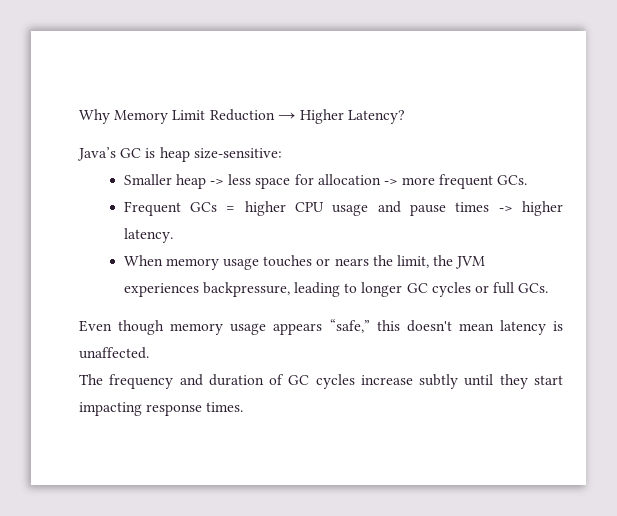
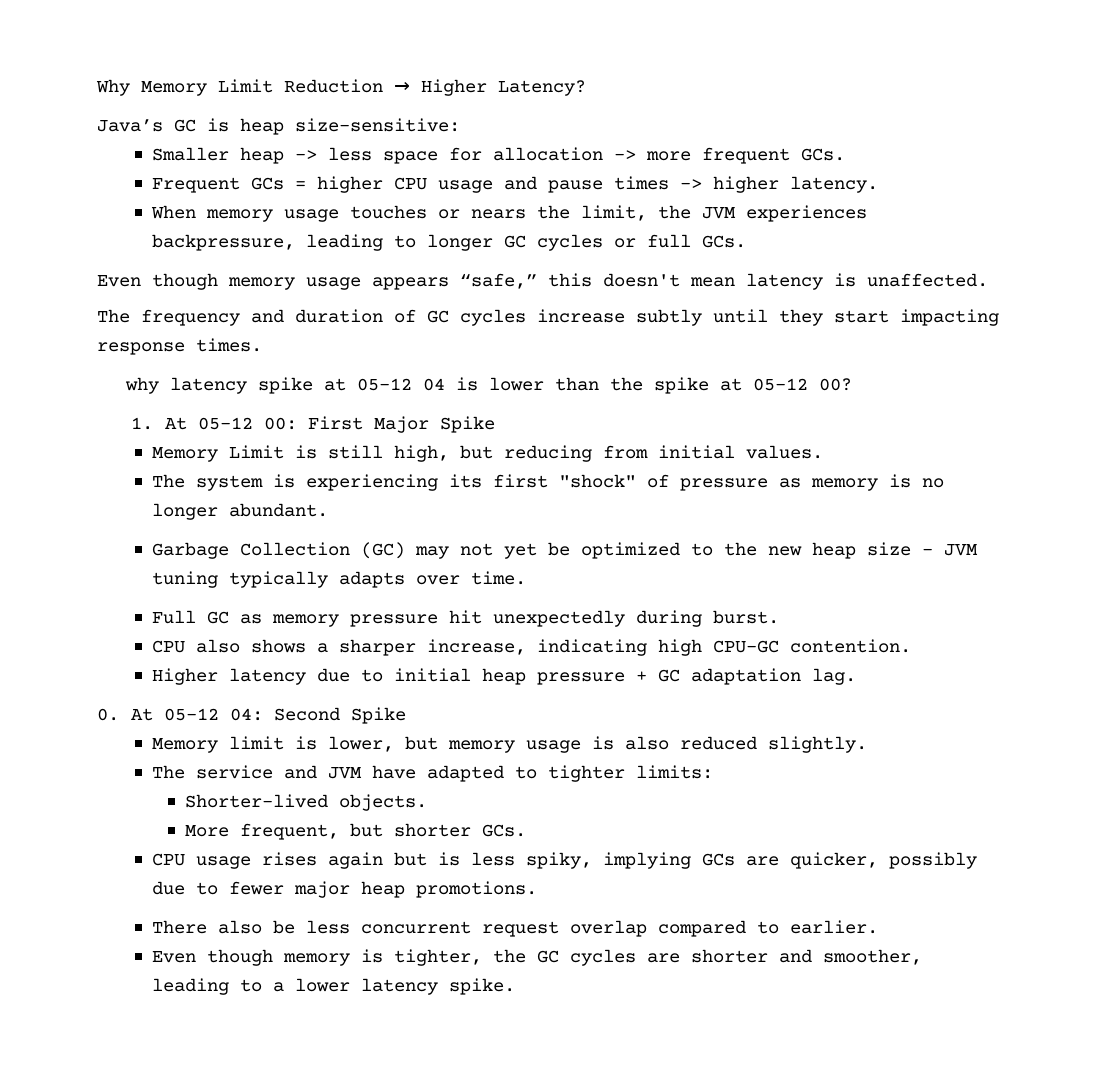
+ why latency spike at 05-12 04 is lower than the spike at 05-12 00?
+ 1. At 05-12 00: First Major Spike
+ Memory Limit is still high, but reducing from initial values.
+ The system is experiencing its first "shock" of pressure as memory is no longer abundant.
+ Garbage Collection (GC) may not yet be optimized to the new heap size - JVM tuning typically adapts over time.
+ Full GC as memory pressure hit unexpectedly during burst.
+ CPU also shows a sharper increase, indicating high CPU-GC contention.
+ Higher latency due to initial heap pressure + GC adaptation lag.
+ 0. At 05-12 04: Second Spike
+ Memory limit is lower, but memory usage is also reduced slightly.
+ The service and JVM have adapted to tighter limits:
+ Shorter-lived objects.
+ More frequent, but shorter GCs.
+ CPU usage rises again but is less spiky, implying GCs are quicker, possibly due to fewer major heap promotions.
+ There also be less concurrent request overlap compared to earlier.
+ Even though memory is tighter, the GC cycles are shorter and smoother, leading to a lower latency spike.

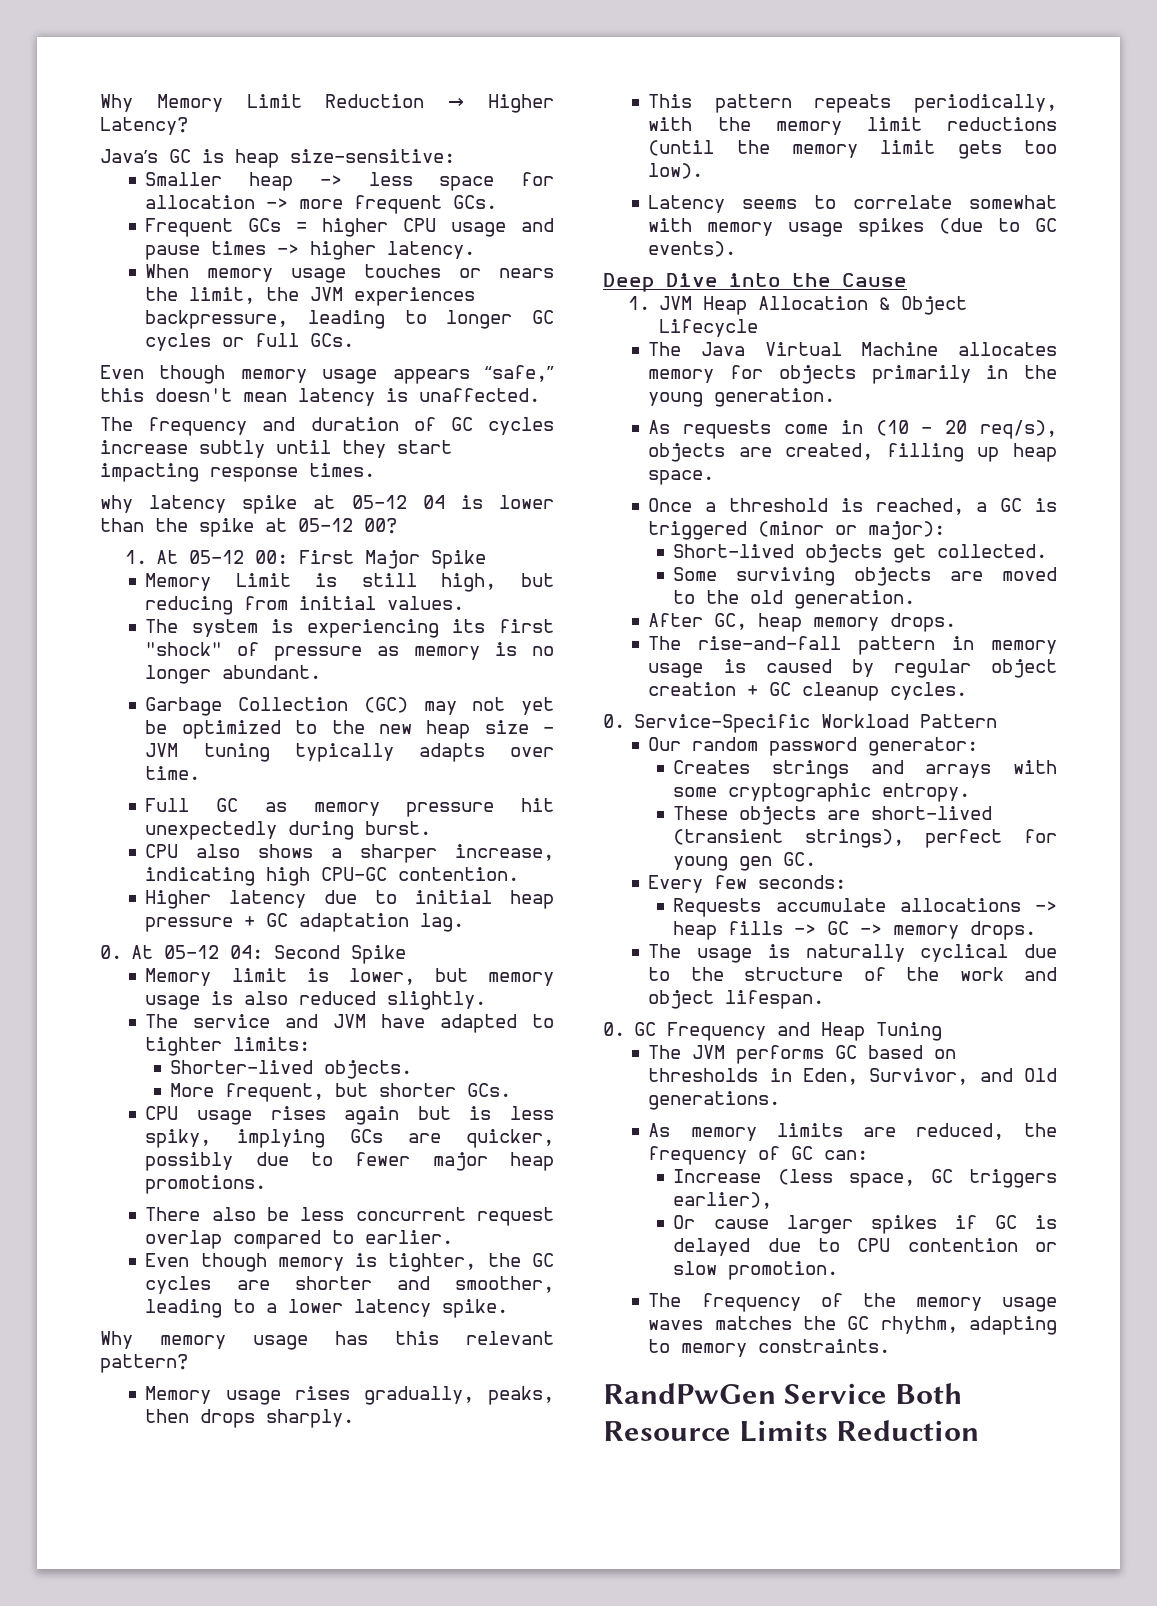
+ Why memory usage has this relevant pattern?
+ Memory usage rises gradually, peaks, then drops sharply.
+ This pattern repeats periodically, with the memory limit reductions (until the memory limit gets too low).
+ Latency seems to correlate somewhat with memory usage spikes (due to GC events).
+ Deep Dive into the Cause
+ 1. JVM Heap Allocation & Object Lifecycle
+ The Java Virtual Machine allocates memory for objects primarily in the young generation.
+ As requests come in (10 - 20 req/s), objects are created, filling up heap space.
+ Once a threshold is reached, a GC is triggered (minor or major):
+ Short-lived objects get collected.
+ Some surviving objects are moved to the old generation.
+ After GC, heap memory drops.
+ The rise-and-fall pattern in memory usage is caused by regular object creation + GC cleanup cycles.
+ 0. Service-Specific Workload Pattern
+ Our random password generator:
+ Creates strings and arrays with some cryptographic entropy.
+ These objects are short-lived (transient strings), perfect for young gen GC.
+ Every few seconds:
+ Requests accumulate allocations -> heap fills -> GC -> memory drops.
+ The usage is naturally cyclical due to the structure of the work and object lifespan.
+ 0. GC Frequency and Heap Tuning
+ The JVM performs GC based on thresholds in Eden, Survivor, and Old generations.
+ As memory limits are reduced, the frequency of GC can:
+ Increase (less space, GC triggers earlier),
+ Or cause larger spikes if GC is delayed due to CPU contention or slow promotion.
+ The frequency of the memory usage waves matches the GC rhythm, adapting to memory constraints.
+ RandPwGen Service Both Resource Limits Reduction

